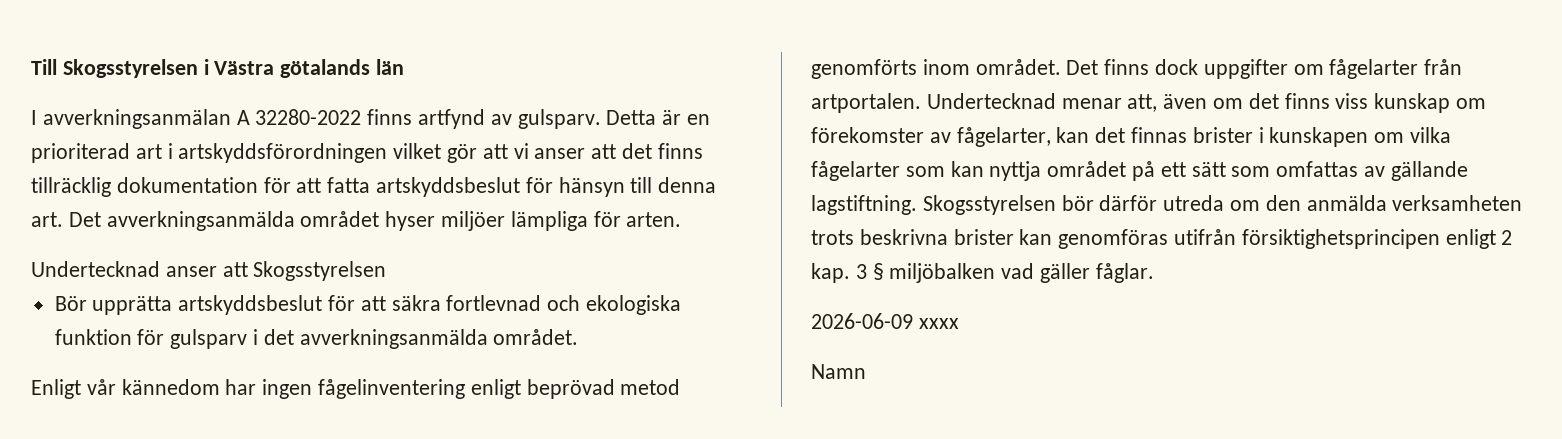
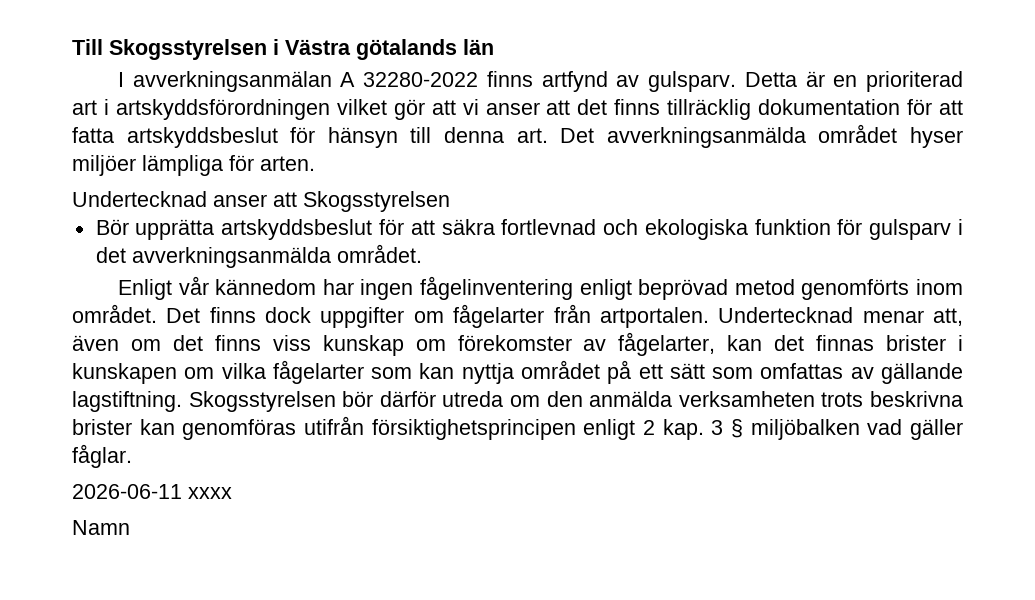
- 2026-06-09 xxxx
+ 2026-06-11 xxxx

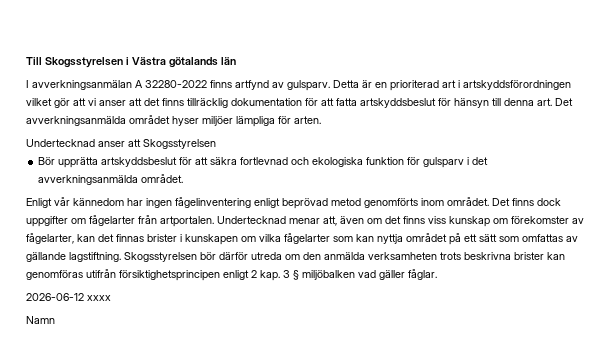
- 2026-06-11 xxxx
+ 2026-06-12 xxxx

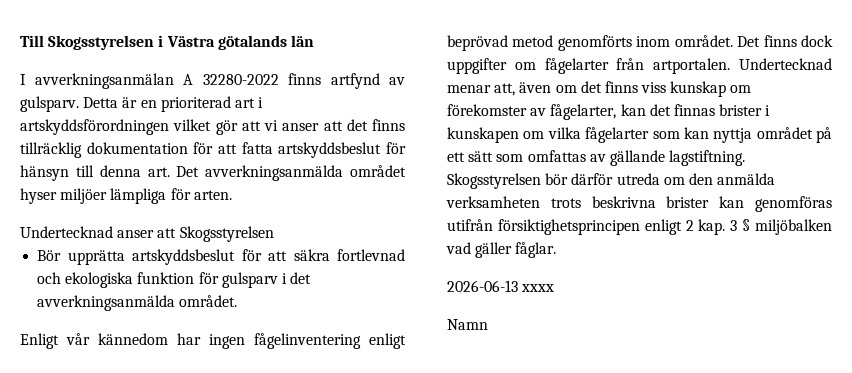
- 2026-06-12 xxxx
+ 2026-06-13 xxxx

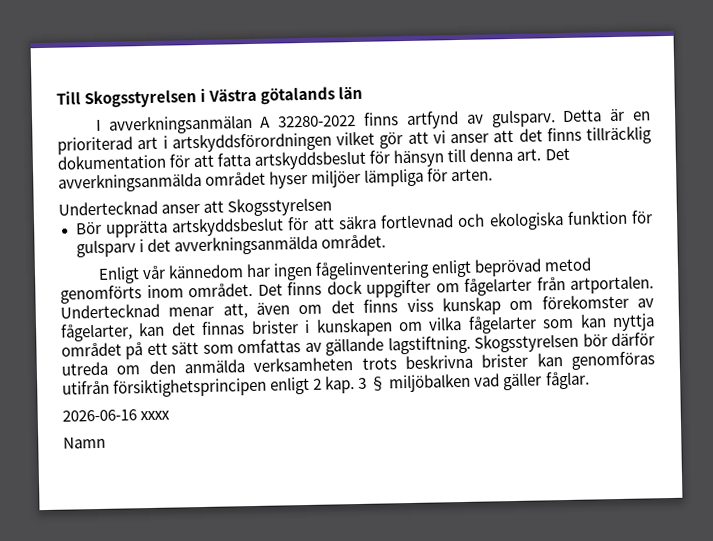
- 2026-06-13 xxxx
+ 2026-06-16 xxxx

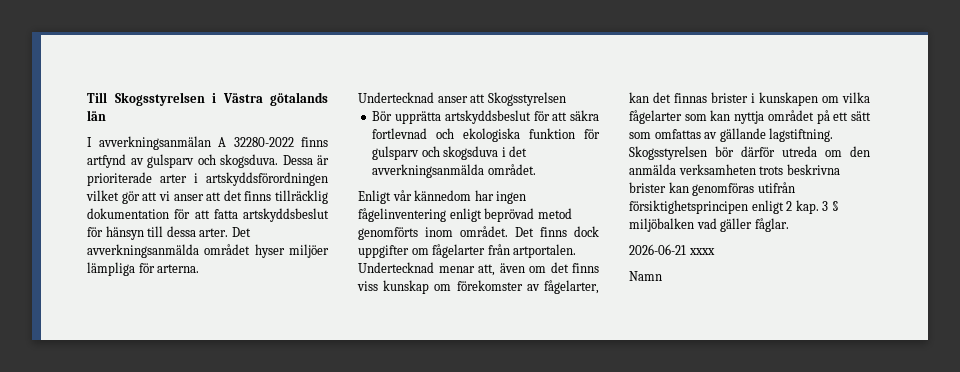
- I avverkningsanmälan A 32280-2022 finns artfynd av gulsparv. Detta är en prioriterad art i artskyddsförordningen vilket gör att vi anser att det finns tillräcklig dokumentation för att fatta artskyddsbeslut för hänsyn till denna art. Det avverkningsanmälda området hyser miljöer lämpliga för arten.
+ I avverkningsanmälan A 32280-2022 finns artfynd av gulsparv och skogsduva. Dessa är prioriterade arter i artskyddsförordningen vilket gör att vi anser att det finns tillräcklig dokumentation för att fatta artskyddsbeslut för hänsyn till dessa arter. Det avverkningsanmälda området hyser miljöer lämpliga för arterna.
- Bör upprätta artskyddsbeslut för att säkra fortlevnad och ekologiska funktion för gulsparv i det avverkningsanmälda området.
+ Bör upprätta artskyddsbeslut för att säkra fortlevnad och ekologiska funktion för gulsparv och skogsduva i det avverkningsanmälda området.
- 2026-06-16 xxxx
+ 2026-06-21 xxxx

